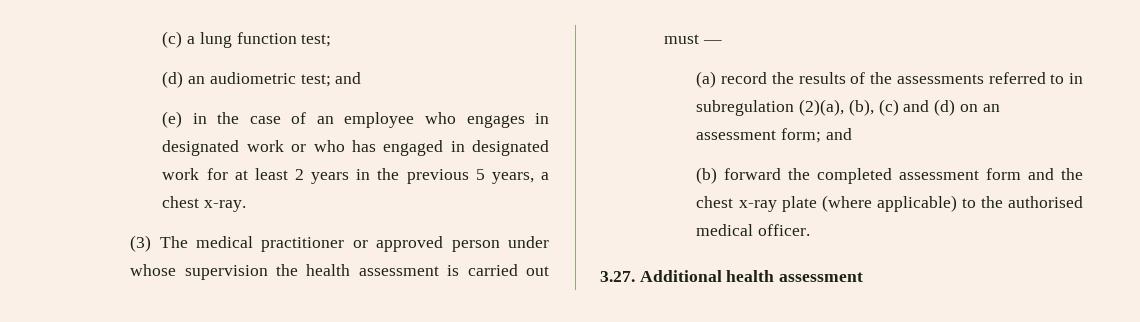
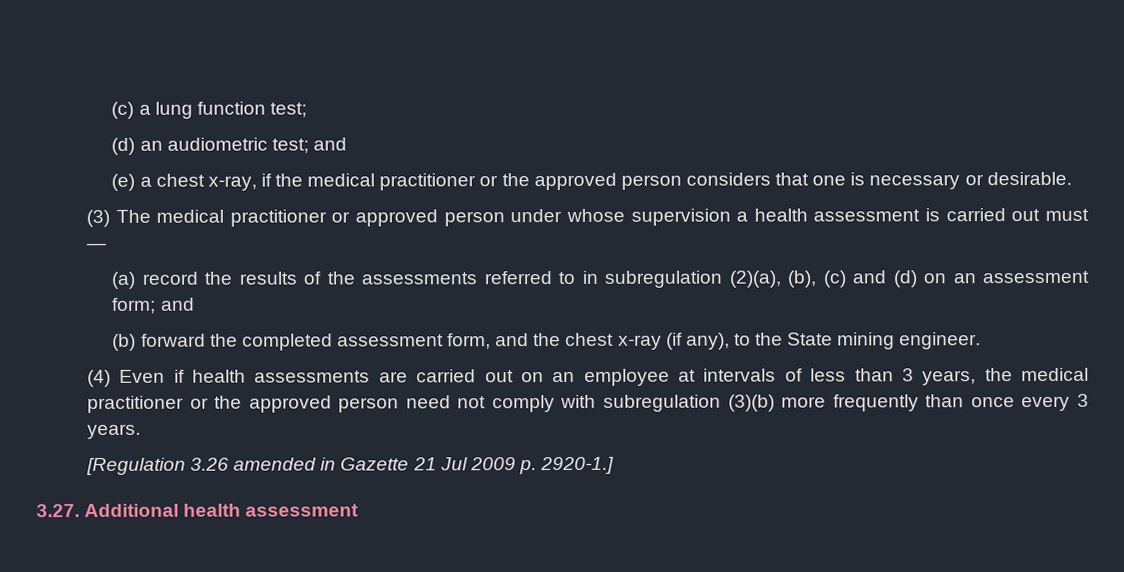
- (e) in the case of an employee who engages in designated work or who has engaged in designated work for at least 2 years in the previous 5 years, a chest x-ray.
+ (e) a chest x-ray, if the medical practitioner or the approved person considers that one is necessary or desirable.
- (3) The medical practitioner or approved person under whose supervision the health assessment is carried out must —
+ (3) The medical practitioner or approved person under whose supervision a health assessment is carried out must —
- (b) forward the completed assessment form and the chest x-ray plate (where applicable) to the authorised medical officer.
+ (b) forward the completed assessment form, and the chest x-ray (if any), to the State mining engineer.
+ (4) Even if health assessments are carried out on an employee at intervals of less than 3 years, the medical practitioner or the approved person need not comply with subregulation (3)(b) more frequently than once every 3 years.
+ [Regulation 3.26 amended in Gazette 21 Jul 2009 p. 2920-1.]

